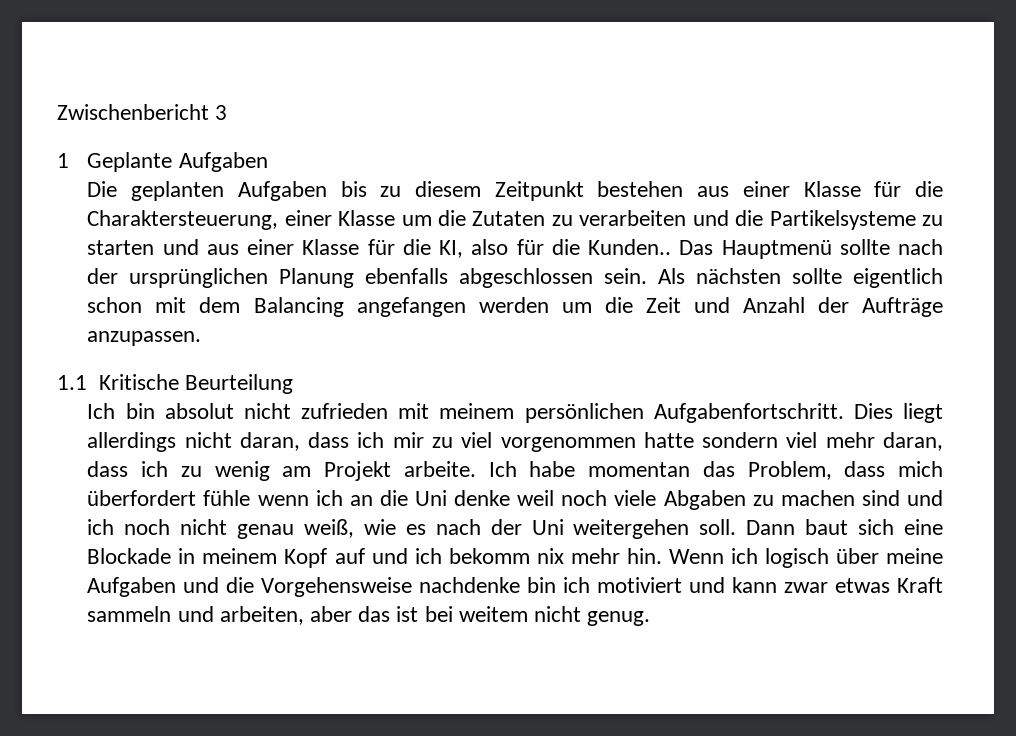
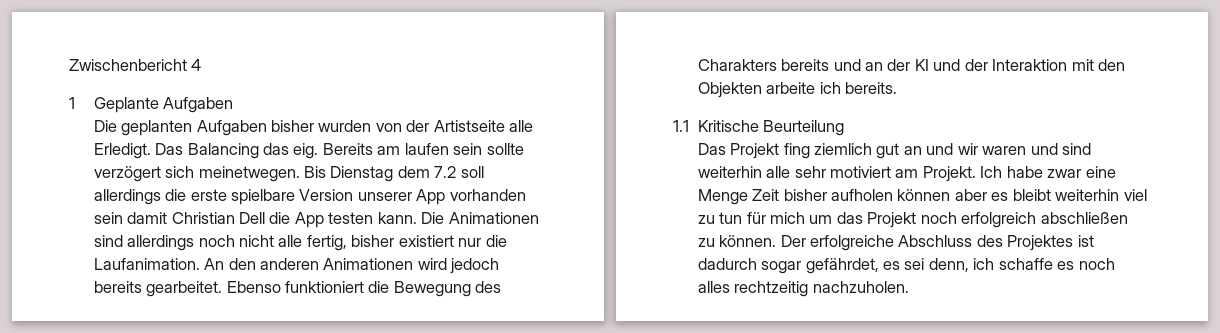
- Zwischenbericht 3
+ Zwischenbericht 4
- Die geplanten Aufgaben bis zu diesem Zeitpunkt bestehen aus einer Klasse für die Charaktersteuerung, einer Klasse um die Zutaten zu verarbeiten und die Partikelsysteme zu starten und aus einer Klasse für die KI, also für die Kunden.. Das Hauptmenü sollte nach der ursprünglichen Planung ebenfalls abgeschlossen sein. Als nächsten sollte eigentlich schon mit dem Balancing angefangen werden um die Zeit und Anzahl der Aufträge anzupassen.
+ Die geplanten Aufgaben bisher wurden von der Artistseite alle Erledigt. Das Balancing das eig. Bereits am laufen sein sollte verzögert sich meinetwegen. Bis Dienstag dem 7.2 soll allerdings die erste spielbare Version unserer App vorhanden sein damit Christian Dell die App testen kann. Die Animationen sind allerdings noch nicht alle fertig, bisher existiert nur die Laufanimation. An den anderen Animationen wird jedoch bereits gearbeitet. Ebenso funktioniert die Bewegung des Charakters bereits und an der KI und der Interaktion mit den Objekten arbeite ich bereits.
  1.1 Kritische Beurteilung
- Ich bin absolut nicht zufrieden mit meinem persönlichen Aufgabenfortschritt. Dies liegt allerdings nicht daran, dass ich mir zu viel vorgenommen hatte sondern viel mehr daran, dass ich zu wenig am Projekt arbeite. Ich habe momentan das Problem, dass mich überfordert fühle wenn ich an die Uni denke weil noch viele Abgaben zu machen sind und ich noch nicht genau weiß, wie es nach der Uni weitergehen soll. Dann baut sich eine Blockade in meinem Kopf auf und ich bekomm nix mehr hin. Wenn ich logisch über meine Aufgaben und die Vorgehensweise nachdenke bin ich motiviert und kann zwar etwas Kraft sammeln und arbeiten, aber das ist bei weitem nicht genug.
+ Das Projekt fing ziemlich gut an und wir waren und sind weiterhin alle sehr motiviert am Projekt. Ich habe zwar eine Menge Zeit bisher aufholen können aber es bleibt weiterhin viel zu tun für mich um das Projekt noch erfolgreich abschließen zu können. Der erfolgreiche Abschluss des Projektes ist dadurch sogar gefährdet, es sei denn, ich schaffe es noch alles rechtzeitig nachzuholen.

